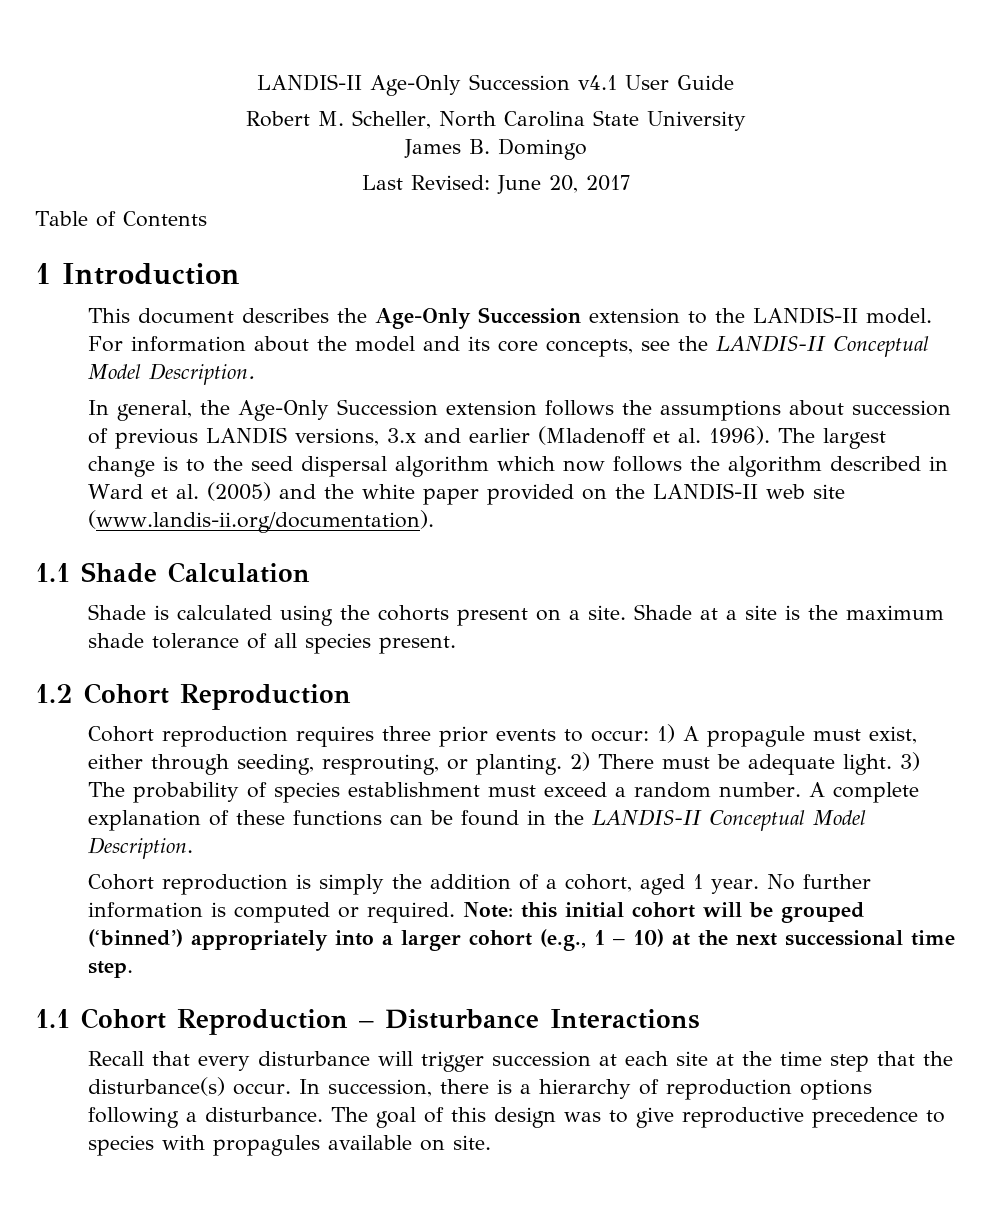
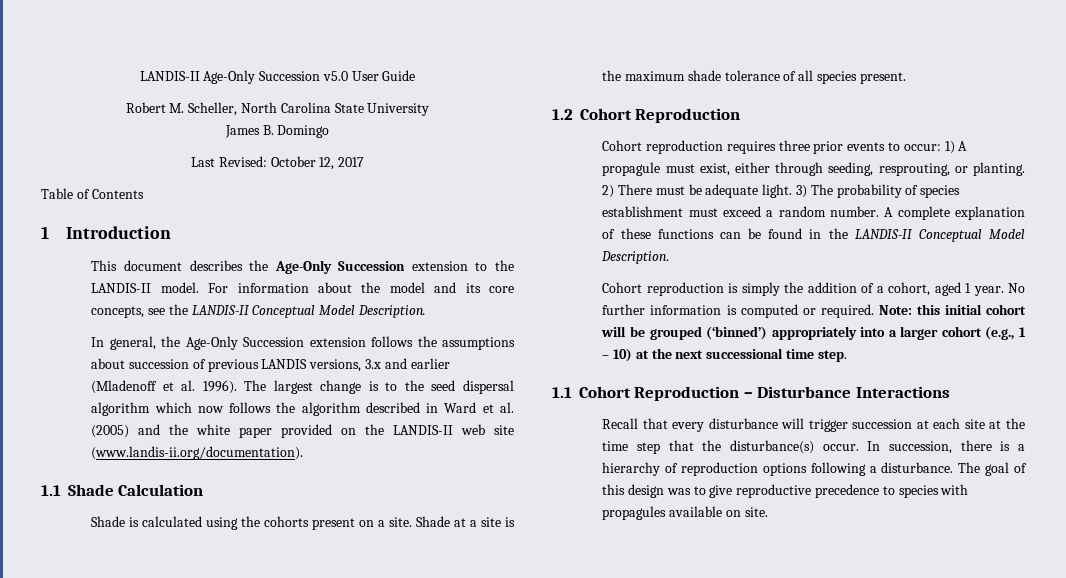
- LANDIS-II Age-Only Succession v4.1 User Guide
+ LANDIS-II Age-Only Succession v5.0 User Guide
- Last Revised: June 20, 2017
+ Last Revised: October 12, 2017

